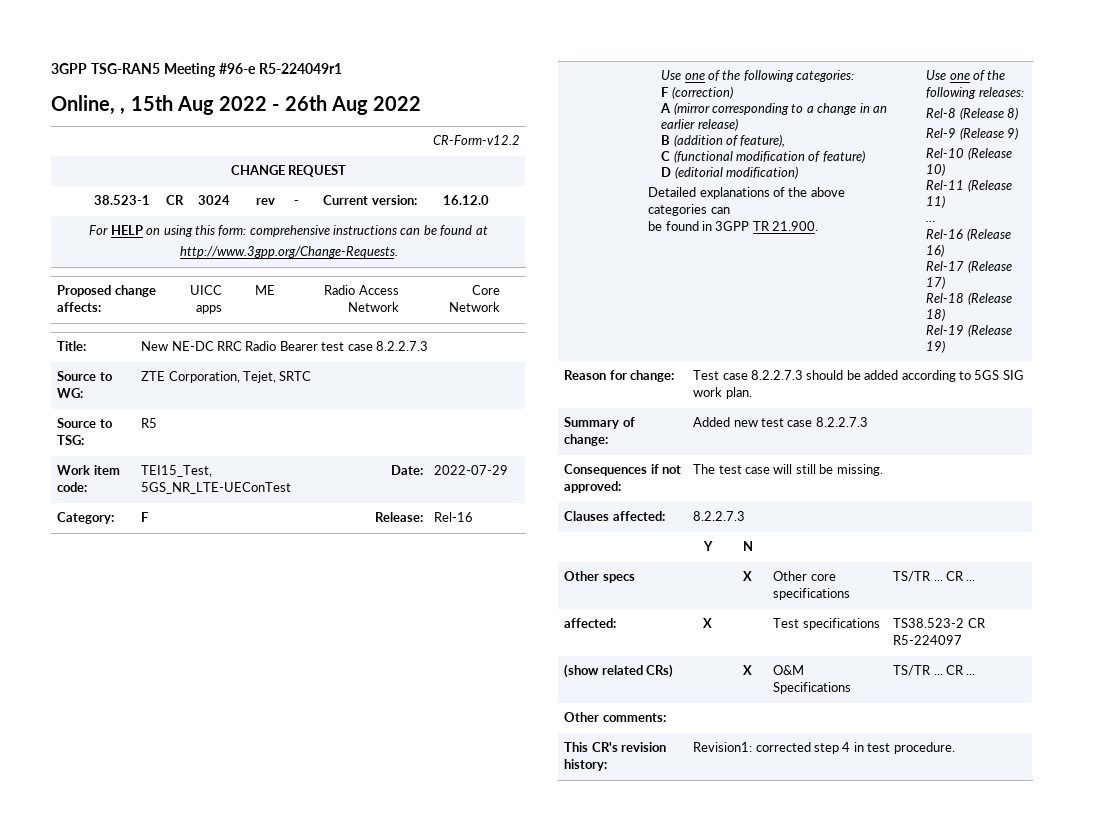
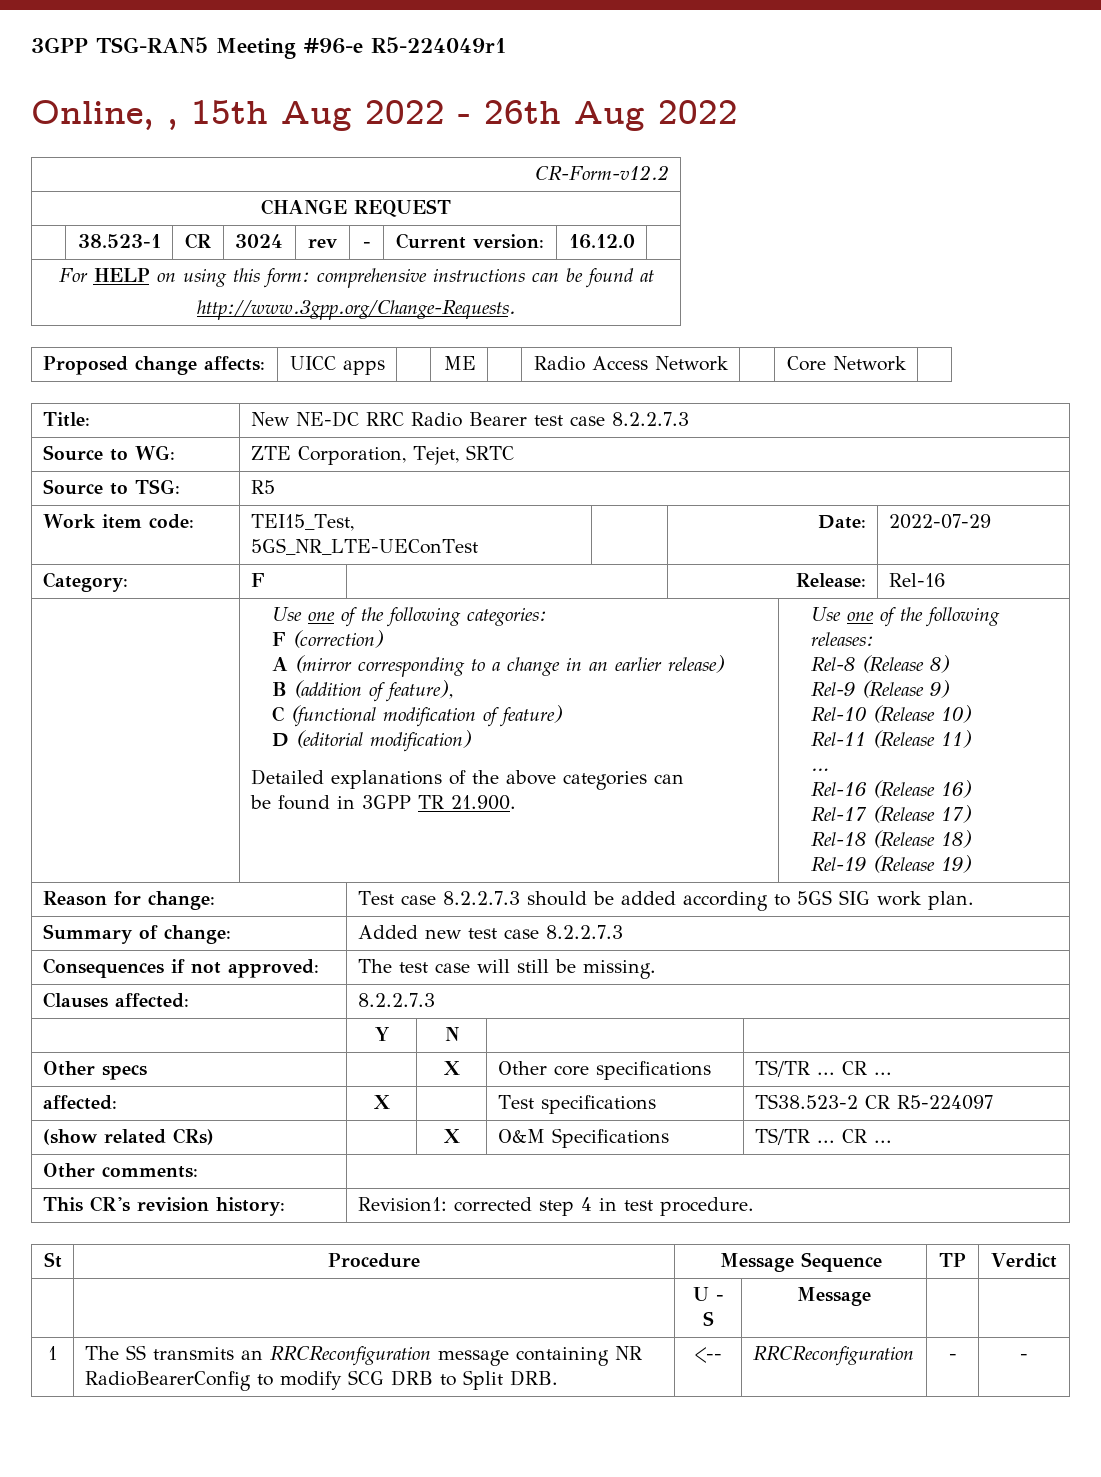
+ St | Procedure | Message Sequence | TP | Verdict
+ | | U - S | Message | |
+ 1 | The SS transmits an RRCReconfiguration message containing NR RadioBearerConfig to modify SCG DRB to Split DRB. | <-- | RRCReconfiguration | - | -

